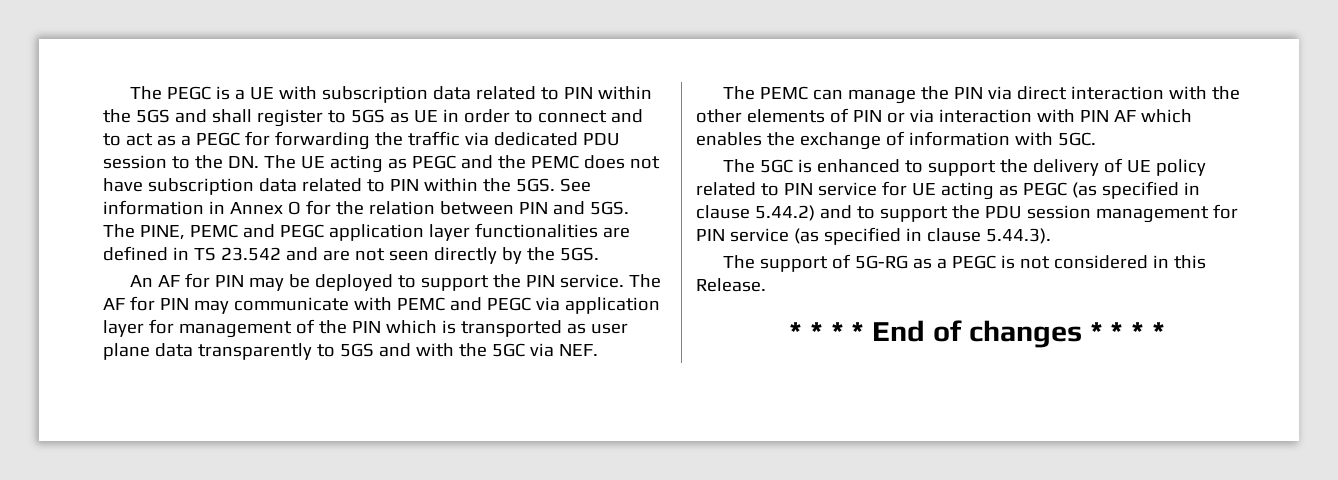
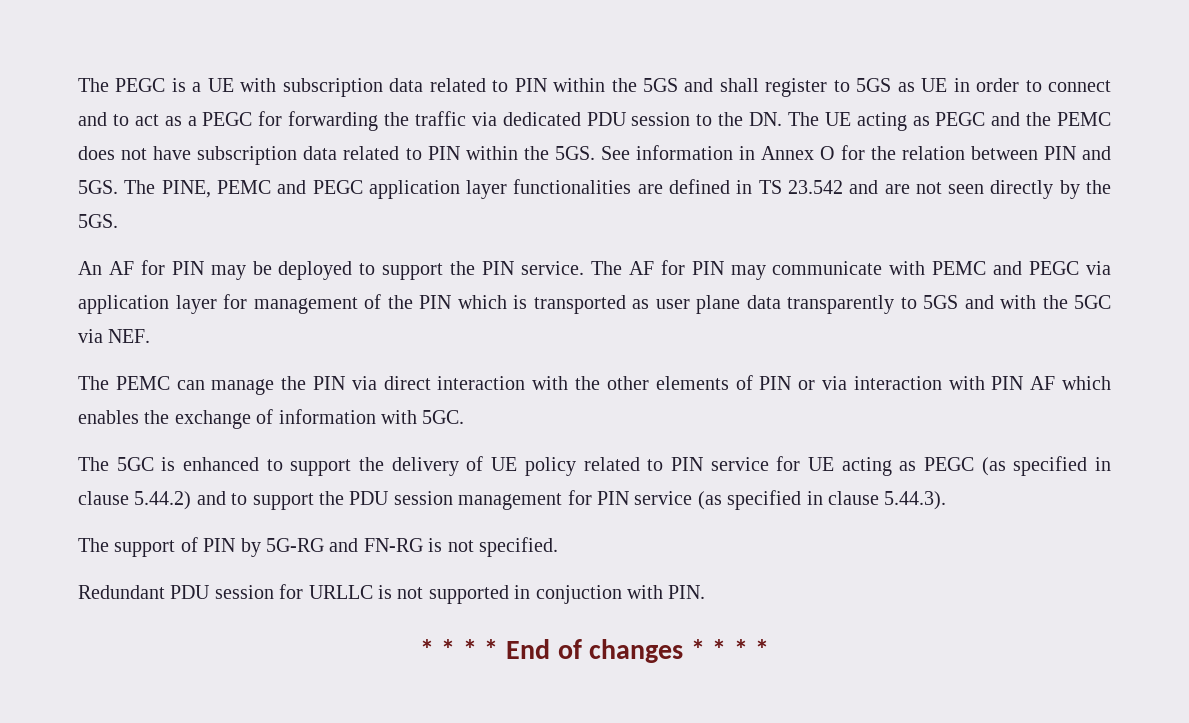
- The support of 5G-RG as a PEGC is not considered in this Release.
+ The support of PIN by 5G-RG and FN-RG is not specified.
+ Redundant PDU session for URLLC is not supported in conjuction with PIN.

